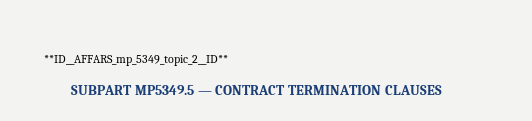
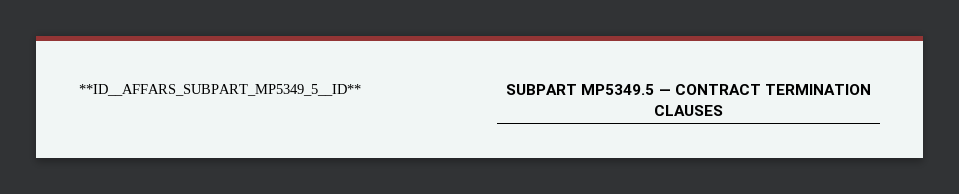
- **ID__AFFARS_mp_5349_topic_2__ID**
+ **ID__AFFARS_SUBPART_MP5349_5__ID**

